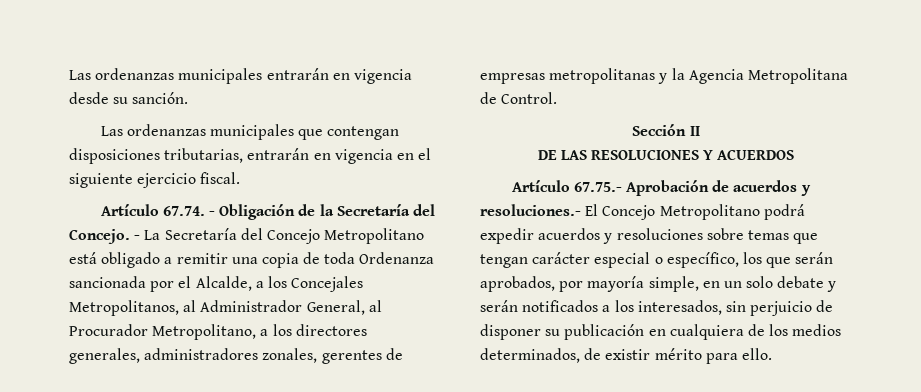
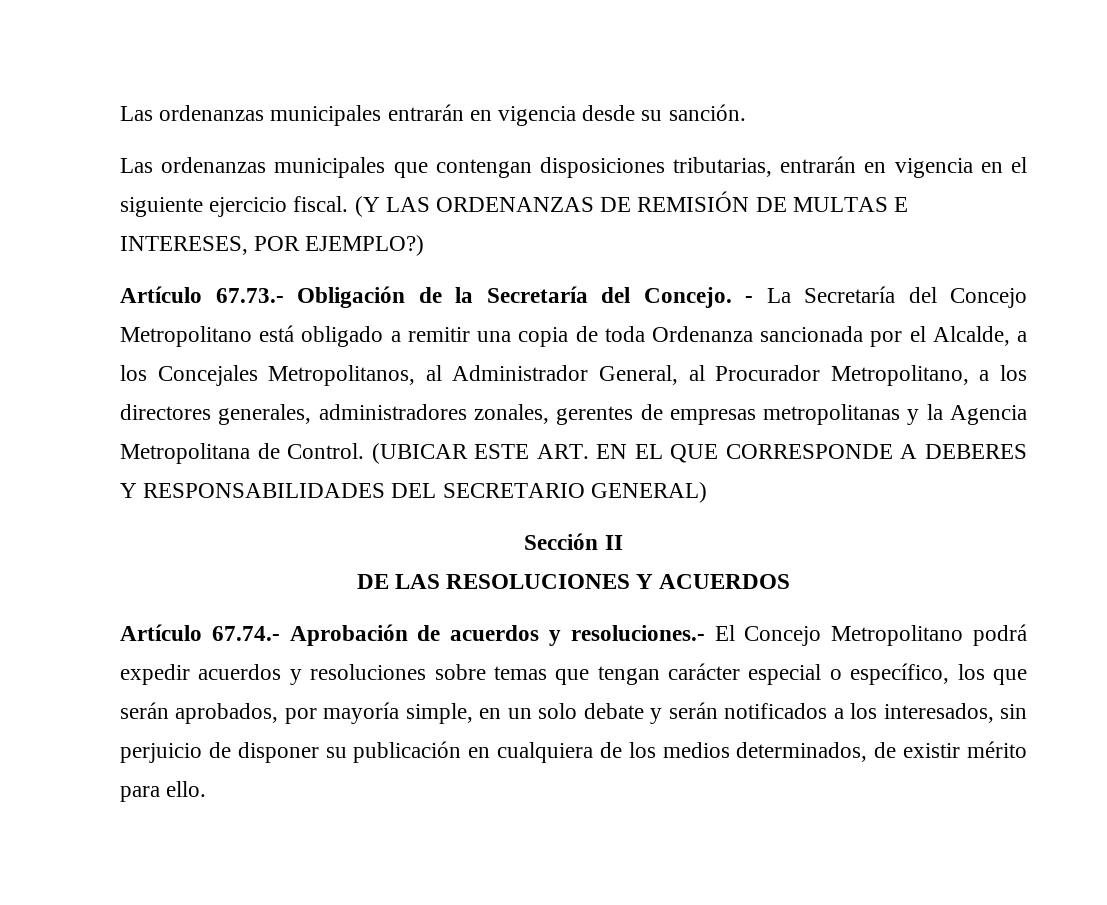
- Las ordenanzas municipales que contengan disposiciones tributarias, entrarán en vigencia en el siguiente ejercicio fiscal.
- Artículo 67.74. - Obligación de la Secretaría del Concejo.
+ Las ordenanzas municipales que contengan disposiciones tributarias, entrarán en vigencia en el siguiente ejercicio fiscal. (Y LAS ORDENANZAS DE REMISIÓN DE MULTAS E INTERESES, POR EJEMPLO?)
+ Artículo 67.73.- Obligación de la Secretaría del Concejo.
+ (UBICAR ESTE ART. EN EL QUE CORRESPONDE A DEBERES Y RESPONSABILIDADES DEL SECRETARIO GENERAL)
- Artículo 67.75.- Aprobación de acuerdos y resoluciones.- El Concejo Metropolitano podrá expedir acuerdos y resoluciones sobre temas que tengan carácter especial o específico, los que serán aprobados, por mayoría simple, en un solo debate y serán notificados a los interesados, sin perjuicio de disponer su publicación en cualquiera de los medios determinados, de existir mérito para ello.
+ Artículo 67.74.- Aprobación de acuerdos y resoluciones.- El Concejo Metropolitano podrá expedir acuerdos y resoluciones sobre temas que tengan carácter especial o específico, los que serán aprobados, por mayoría simple, en un solo debate y serán notificados a los interesados, sin perjuicio de disponer su publicación en cualquiera de los medios determinados, de existir mérito para ello.

